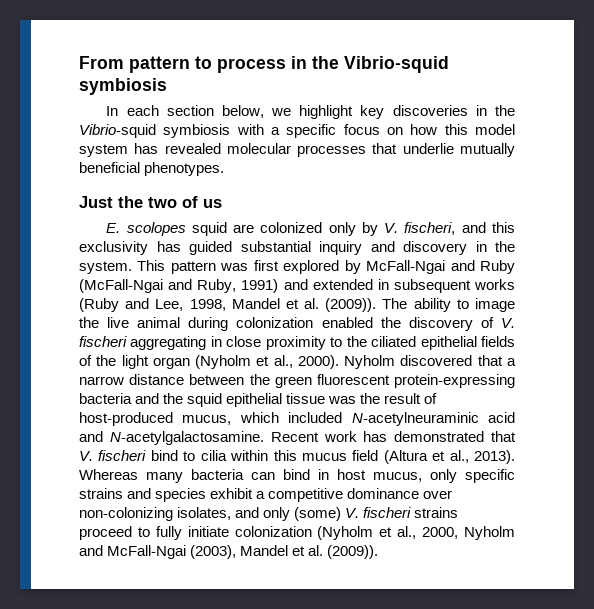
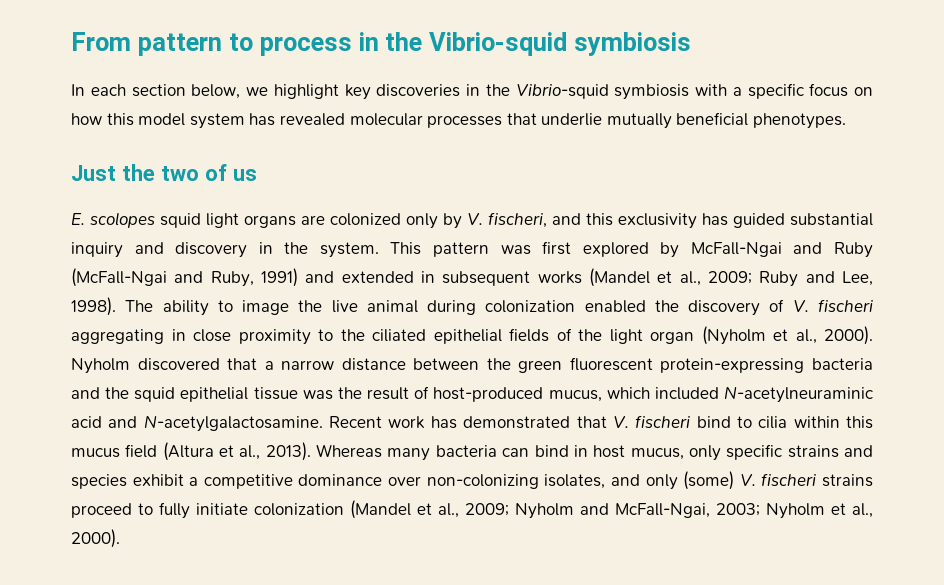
- E. scolopes squid are colonized only by V. fischeri, and this exclusivity has guided substantial inquiry and discovery in the system.
+ E. scolopes squid light organs are colonized only by V. fischeri, and this exclusivity has guided substantial inquiry and discovery in the system.
- This pattern was first explored by McFall-Ngai and Ruby (McFall-Ngai and Ruby, 1991) and extended in subsequent works (Ruby and Lee, 1998, Mandel et al. (2009)).
+ This pattern was first explored by McFall-Ngai and Ruby (McFall-Ngai and Ruby, 1991) and extended in subsequent works (Mandel et al., 2009; Ruby and Lee, 1998).
- Whereas many bacteria can bind in host mucus, only specific strains and species exhibit a competitive dominance over non-colonizing isolates, and only (some) V. fischeri strains proceed to fully initiate colonization (Nyholm et al., 2000, Nyholm and McFall-Ngai (2003), Mandel et al. (2009)).
+ Whereas many bacteria can bind in host mucus, only specific strains and species exhibit a competitive dominance over non-colonizing isolates, and only (some) V. fischeri strains proceed to fully initiate colonization (Mandel et al., 2009; Nyholm and McFall-Ngai, 2003; Nyholm et al., 2000).

